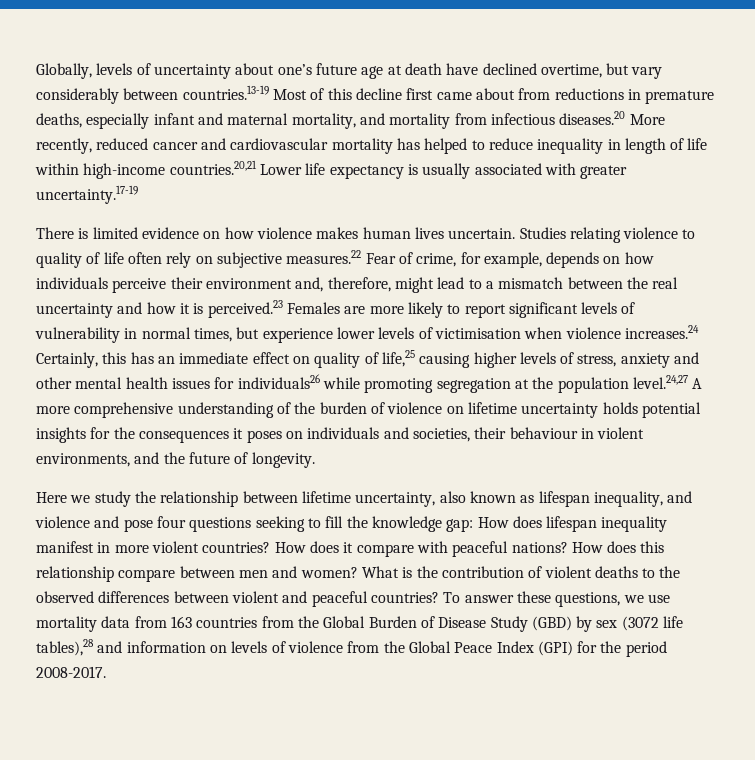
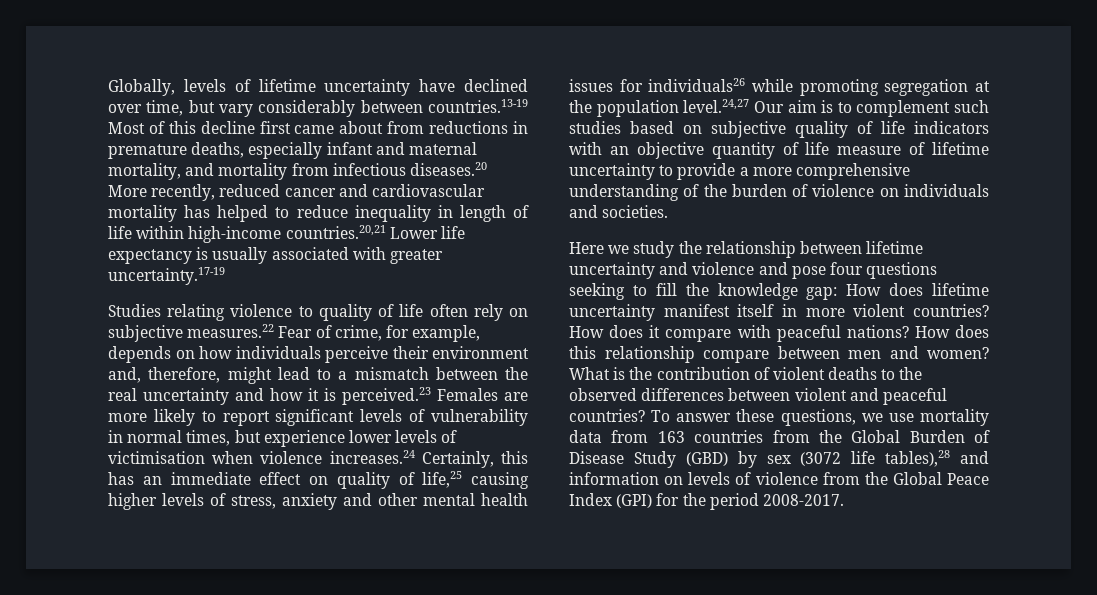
- Globally, levels of uncertainty about one’s future age at death have declined overtime, but vary considerably between countries.13-19 Most of this decline first came about from reductions in premature deaths, especially infant and maternal mortality, and mortality from infectious diseases.20 More recently, reduced cancer and cardiovascular mortality has helped to reduce inequality in length of life within high-income countries.20,21 Lower life expectancy is usually associated with greater uncertainty.17-19
+ Globally, levels of lifetime uncertainty have declined over time, but vary considerably between countries.13-19 Most of this decline first came about from reductions in premature deaths, especially infant and maternal mortality, and mortality from infectious diseases.20 More recently, reduced cancer and cardiovascular mortality has helped to reduce inequality in length of life within high-income countries.20,21 Lower life expectancy is usually associated with greater uncertainty.17-19
- There is limited evidence on how violence makes human lives uncertain. Studies relating violence to quality of life often rely on subjective measures.22 Fear of crime, for example, depends on how individuals perceive their environment and, therefore, might lead to a mismatch between the real uncertainty and how it is perceived.23 Females are more likely to report significant levels of vulnerability in normal times, but experience lower levels of victimisation when violence increases.24 Certainly, this has an immediate effect on quality of life,25 causing higher levels of stress, anxiety and other mental health issues for individuals26 while promoting segregation at the population level.24,27 A more comprehensive understanding of the burden of violence on lifetime uncertainty holds potential insights for the consequences it poses on individuals and societies, their behaviour in violent environments, and the future of longevity.
+ Studies relating violence to quality of life often rely on subjective measures.22 Fear of crime, for example, depends on how individuals perceive their environment and, therefore, might lead to a mismatch between the real uncertainty and how it is perceived.23 Females are more likely to report significant levels of vulnerability in normal times, but experience lower levels of victimisation when violence increases.24 Certainly, this has an immediate effect on quality of life,25 causing higher levels of stress, anxiety and other mental health issues for individuals26 while promoting segregation at the population level.24,27 Our aim is to complement such studies based on subjective quality of life indicators with an objective quantity of life measure of lifetime uncertainty to provide a more comprehensive understanding of the burden of violence on individuals and societies.
- Here we study the relationship between lifetime uncertainty, also known as lifespan inequality, and violence and pose four questions seeking to fill the knowledge gap: How does lifespan inequality manifest in more violent countries?
+ Here we study the relationship between lifetime uncertainty and violence and pose four questions seeking to fill the knowledge gap: How does lifetime uncertainty manifest itself in more violent countries?

